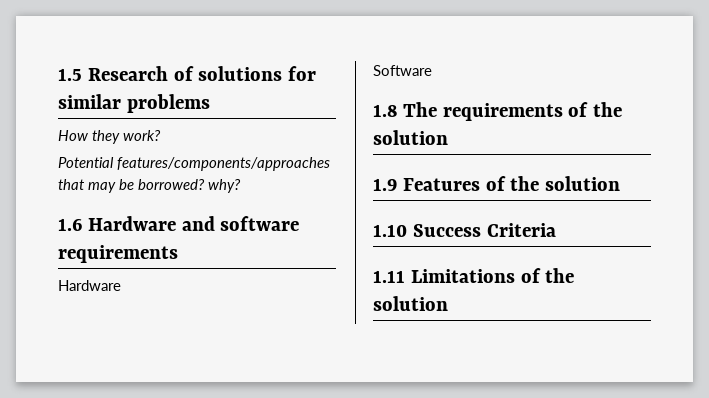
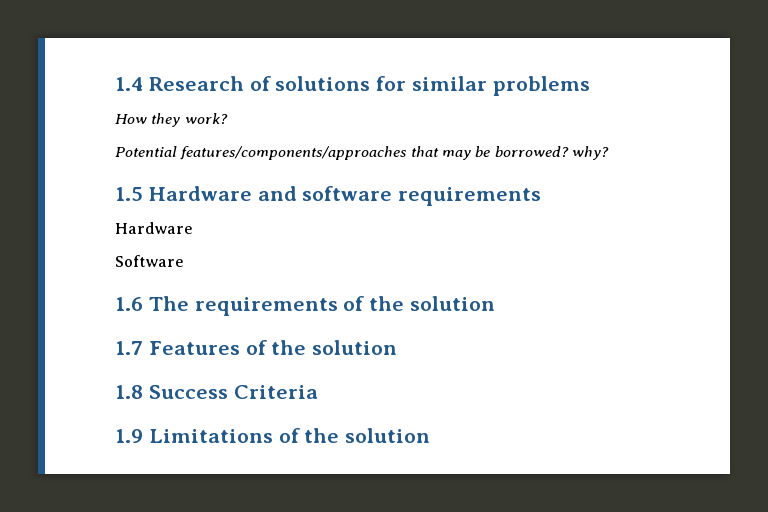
- 1.5 Research of solutions for similar problems
+ 1.4 Research of solutions for similar problems
- 1.6 Hardware and software requirements
+ 1.5 Hardware and software requirements
- 1.8 The requirements of the solution
+ 1.6 The requirements of the solution
- 1.9 Features of the solution
+ 1.7 Features of the solution
- 1.10 Success Criteria
+ 1.8 Success Criteria
- 1.11 Limitations of the solution
+ 1.9 Limitations of the solution

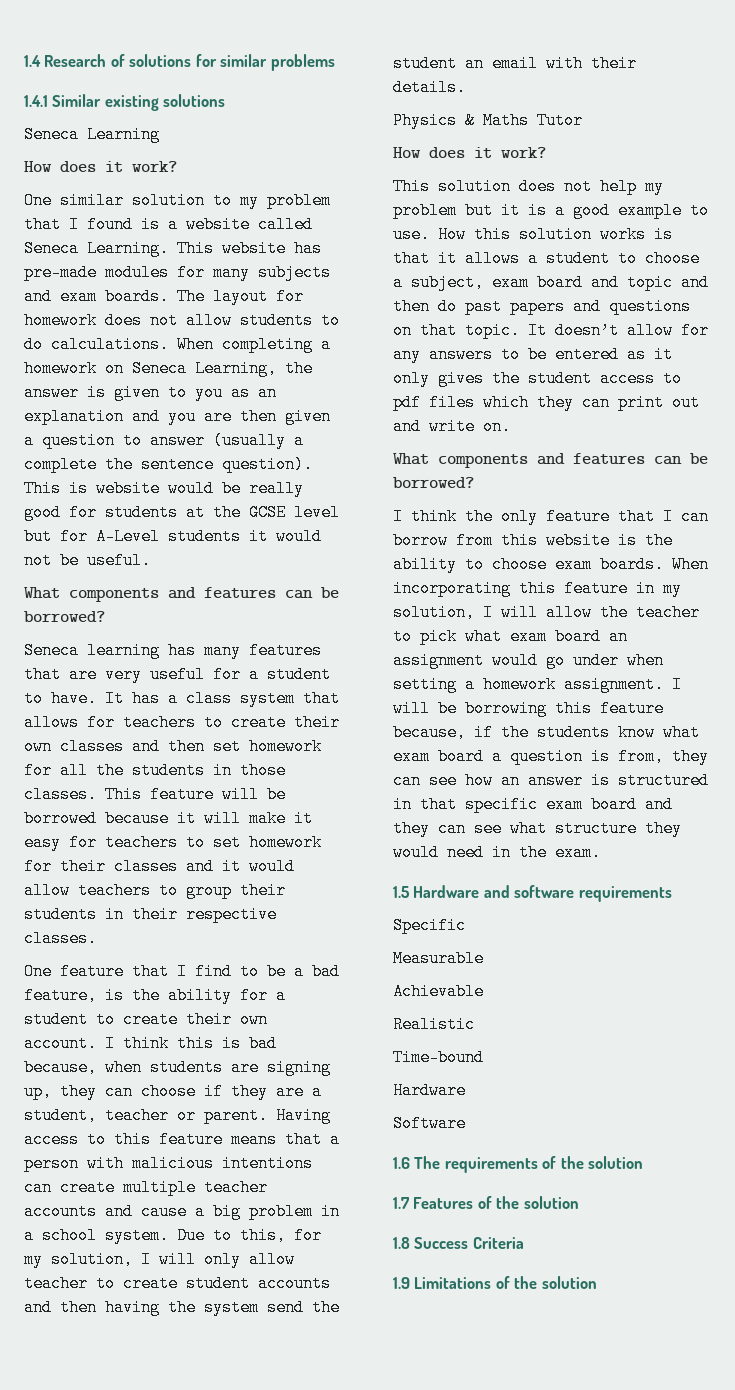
- How they work?
- Potential features/components/approaches that may be borrowed? why?
+ 1.4.1 Similar existing solutions
+ Seneca Learning
+ How does it work?
+ One similar solution to my problem that I found is a website called Seneca Learning. This website has pre-made modules for many subjects and exam boards. The layout for homework does not allow students to do calculations. When completing a homework on Seneca Learning, the answer is given to you as an explanation and you are then given a question to answer (usually a complete the sentence question). This is website would be really good for students at the GCSE level but for A-Level students it would not be useful.
+ What components and features can be borrowed?
+ Seneca learning has many features that are very useful for a student to have. It has a class system that allows for teachers to create their own classes and then set homework for all the students in those classes. This feature will be borrowed because it will make it easy for teachers to set homework for their classes and it would allow teachers to group their students in their respective classes.
+ One feature that I find to be a bad feature, is the ability for a student to create their own account. I think this is bad because, when students are signing up, they can choose if they are a student, teacher or parent. Having access to this feature means that a person with malicious intentions can create multiple teacher accounts and cause a big problem in a school system. Due to this, for my solution, I will only allow teacher to create student accounts and then having the system send the student an email with their details.
+ Physics & Maths Tutor
+ How does it work?
+ This solution does not help my problem but it is a good example to use. How this solution works is that it allows a student to choose a subject, exam board and topic and then do past papers and questions on that topic. It doesn’t allow for any answers to be entered as it only gives the student access to pdf files which they can print out and write on.
+ What components and features can be borrowed?
+ I think the only feature that I can borrow from this website is the ability to choose exam boards. When incorporating this feature in my solution, I will allow the teacher to pick what exam board an assignment would go under when setting a homework assignment. I will be borrowing this feature because, if the students know what exam board a question is from, they can see how an answer is structured in that specific exam board and they can see what structure they would need in the exam.
+ Specific
+ Measurable
+ Achievable
+ Realistic
+ Time-bound

